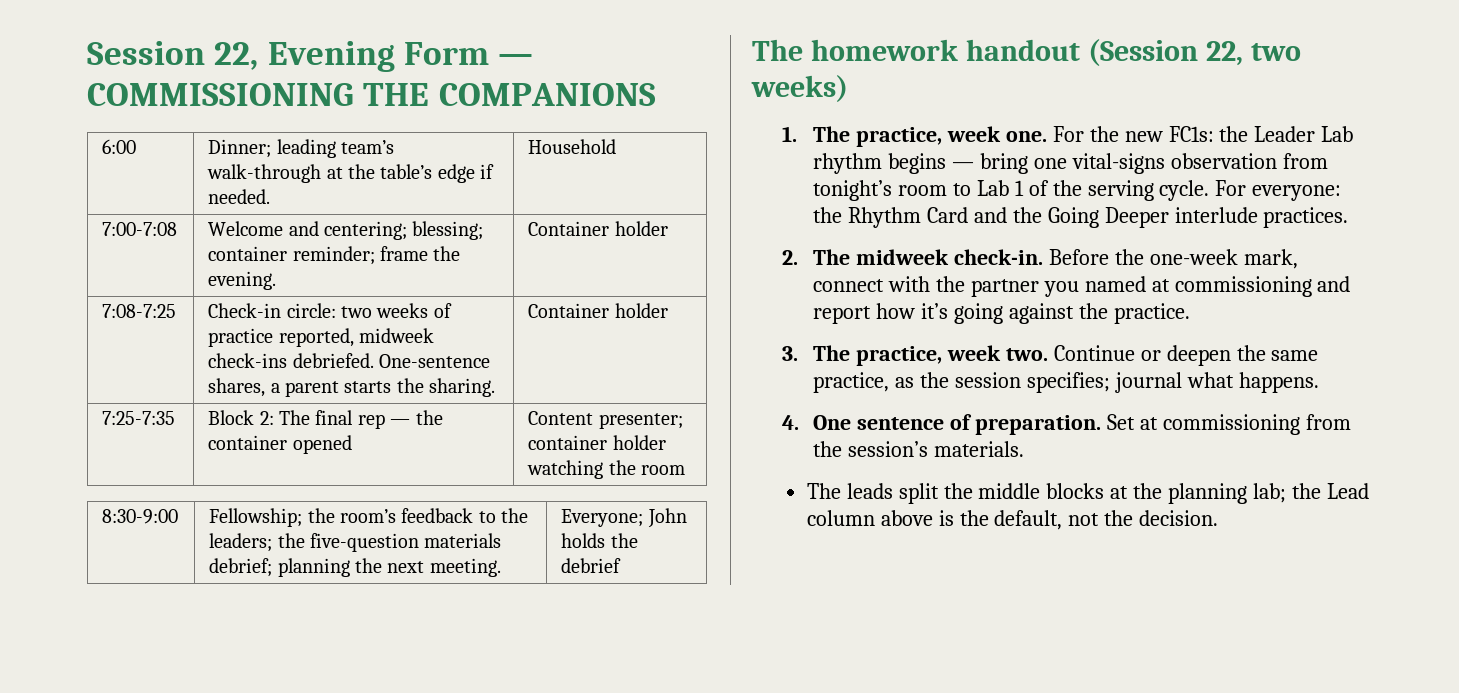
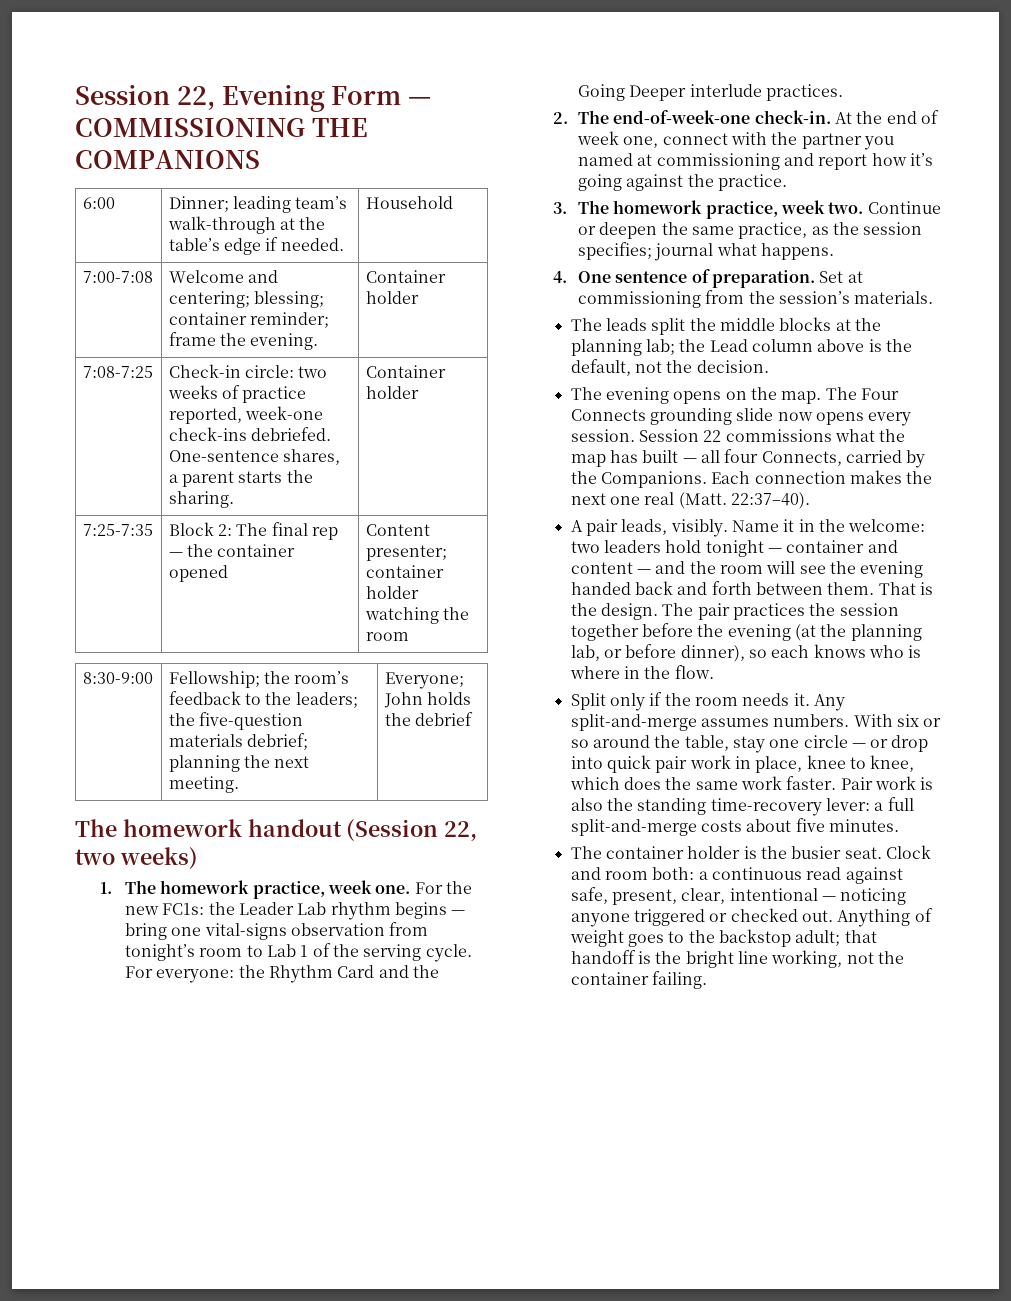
- 7:08-7:25 | Check-in circle: two weeks of practice reported, midweek check-ins debriefed. One-sentence shares, a parent starts the sharing. | Container holder
+ 7:08-7:25 | Check-in circle: two weeks of practice reported, week-one check-ins debriefed. One-sentence shares, a parent starts the sharing. | Container holder
- 1. The practice, week one.
+ 1. The homework practice, week one.
- 2. The midweek check-in. Before the one-week mark, connect with the partner you named at commissioning and report how it’s going against the practice.
+ 2. The end-of-week-one check-in. At the end of week one, connect with the partner you named at commissioning and report how it’s going against the practice.
- 3. The practice, week two.
+ 3. The homework practice, week two.
+ The evening opens on the map. The Four Connects grounding slide now opens every session. Session 22 commissions what the map has built — all four Connects, carried by the Companions. Each connection makes the next one real (Matt. 22:37–40).
+ A pair leads, visibly. Name it in the welcome: two leaders hold tonight — container and content — and the room will see the evening handed back and forth between them. That is the design. The pair practices the session together before the evening (at the planning lab, or before dinner), so each knows who is where in the flow.
+ Split only if the room needs it. Any split-and-merge assumes numbers. With six or so around the table, stay one circle — or drop into quick pair work in place, knee to knee, which does the same work faster. Pair work is also the standing time-recovery lever: a full split-and-merge costs about five minutes.
+ The container holder is the busier seat. Clock and room both: a continuous read against safe, present, clear, intentional — noticing anyone triggered or checked out. Anything of weight goes to the backstop adult; that handoff is the bright line working, not the container failing.

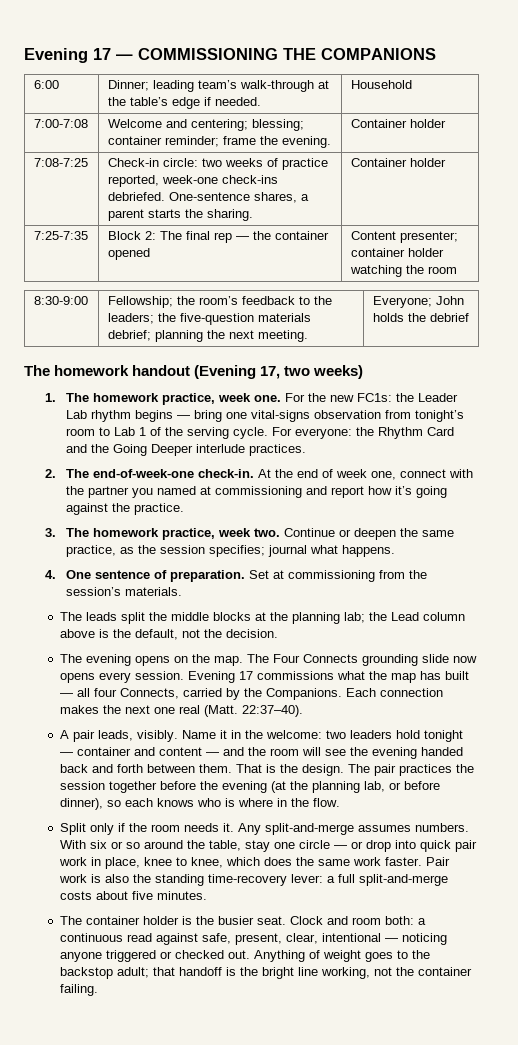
- Session 22, Evening Form — COMMISSIONING THE COMPANIONS
+ Evening 17 — COMMISSIONING THE COMPANIONS
- The homework handout (Session 22, two weeks)
+ The homework handout (Evening 17, two weeks)
- Session 22 commissions what the map has built — all four Connects, carried by the Companions.
+ Evening 17 commissions what the map has built — all four Connects, carried by the Companions.

